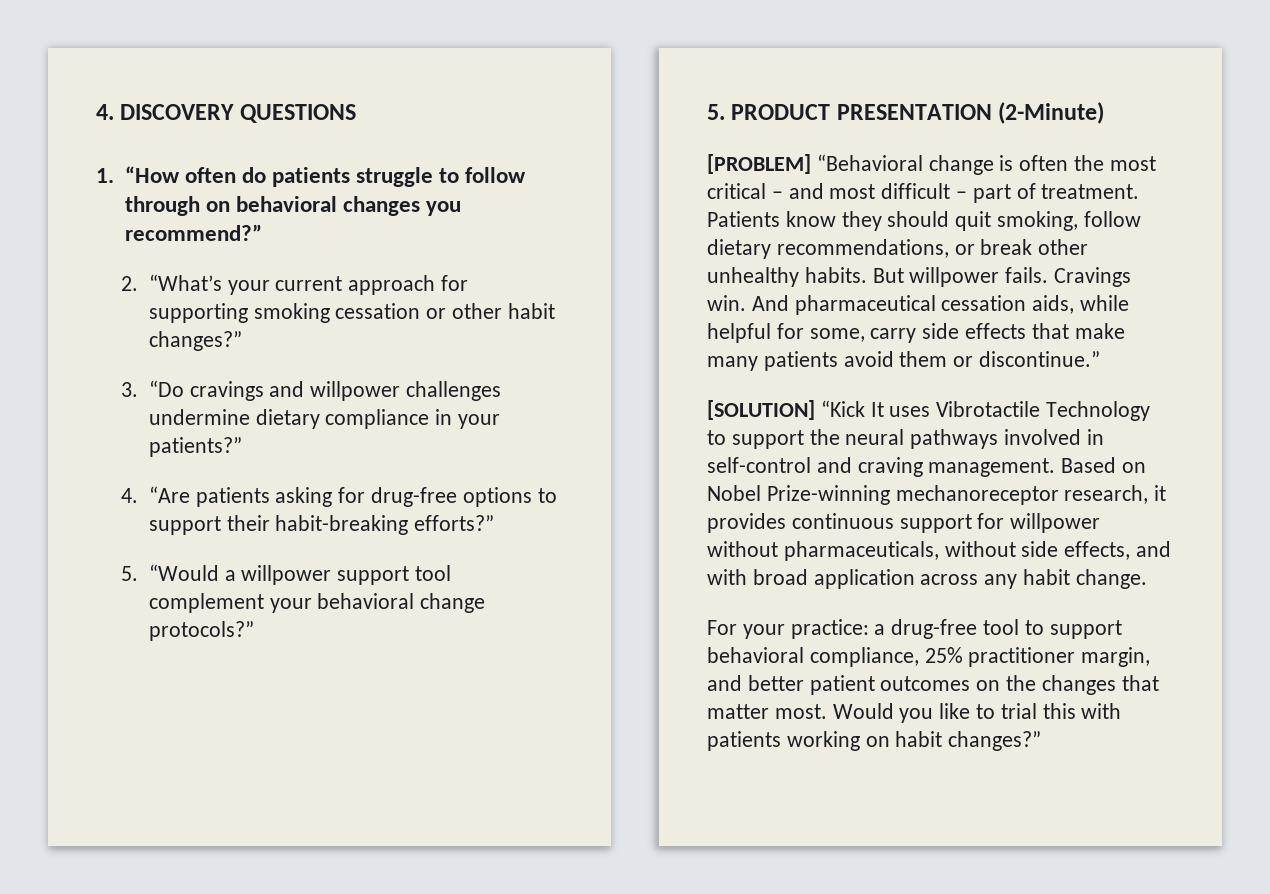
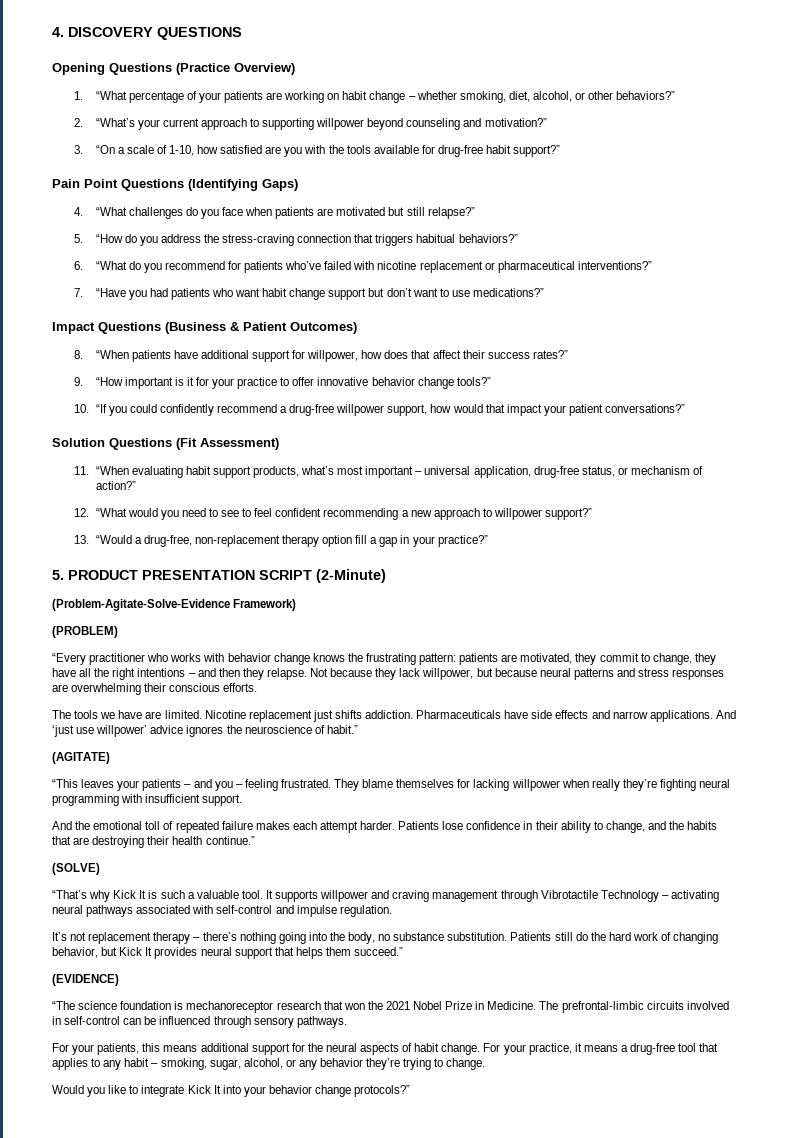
- 1. “How often do patients struggle to follow through on behavioral changes you recommend?”
+ Opening Questions (Practice Overview)
+ 1. “What percentage of your patients are working on habit change – whether smoking, diet, alcohol, or other behaviors?”
- 2. “What’s your current approach for supporting smoking cessation or other habit changes?”
- 3. “Do cravings and willpower challenges undermine dietary compliance in your patients?”
- 4. “Are patients asking for drug-free options to support their habit-breaking efforts?”
- 5. “Would a willpower support tool complement your behavioral change protocols?”
+ 2. “What’s your current approach to supporting willpower beyond counseling and motivation?”
+ 3. “On a scale of 1-10, how satisfied are you with the tools available for drug-free habit support?”
+ Pain Point Questions (Identifying Gaps)
+ 4. “What challenges do you face when patients are motivated but still relapse?”
+ 5. “How do you address the stress-craving connection that triggers habitual behaviors?”
+ 6. “What do you recommend for patients who’ve failed with nicotine replacement or pharmaceutical interventions?”
+ 7. “Have you had patients who want habit change support but don’t want to use medications?”
+ Impact Questions (Business & Patient Outcomes)
+ 8. “When patients have additional support for willpower, how does that affect their success rates?”
+ 9. “How important is it for your practice to offer innovative behavior change tools?”
+ 10. “If you could confidently recommend a drug-free willpower support, how would that impact your patient conversations?”
+ Solution Questions (Fit Assessment)
+ 11. “When evaluating habit support products, what’s most important – universal application, drug-free status, or mechanism of action?”
+ 12. “What would you need to see to feel confident recommending a new approach to willpower support?”
+ 13. “Would a drug-free, non-replacement therapy option fill a gap in your practice?”
- 5. PRODUCT PRESENTATION (2-Minute)
+ 5. PRODUCT PRESENTATION SCRIPT (2-Minute)
- [PROBLEM] “Behavioral change is often the most critical – and most difficult – part of treatment. Patients know they should quit smoking, follow dietary recommendations, or break other unhealthy habits. But willpower fails. Cravings win. And pharmaceutical cessation aids, while helpful for some, carry side effects that make many patients avoid them or discontinue.”
- [SOLUTION] “Kick It uses Vibrotactile Technology to support the neural pathways involved in self-control and craving management. Based on Nobel Prize-winning mechanoreceptor research, it provides continuous support for willpower without pharmaceuticals, without side effects, and with broad application across any habit change.
- For your practice: a drug-free tool to support behavioral compliance, 25% practitioner margin, and better patient outcomes on the changes that matter most. Would you like to trial this with patients working on habit changes?”
+ (Problem-Agitate-Solve-Evidence Framework)
+ (PROBLEM)
+ “Every practitioner who works with behavior change knows the frustrating pattern: patients are motivated, they commit to change, they have all the right intentions – and then they relapse. Not because they lack willpower, but because neural patterns and stress responses are overwhelming their conscious efforts.
+ The tools we have are limited. Nicotine replacement just shifts addiction. Pharmaceuticals have side effects and narrow applications. And ‘just use willpower’ advice ignores the neuroscience of habit.”
+ (AGITATE)
+ “This leaves your patients – and you – feeling frustrated. They blame themselves for lacking willpower when really they’re fighting neural programming with insufficient support.
+ And the emotional toll of repeated failure makes each attempt harder. Patients lose confidence in their ability to change, and the habits that are destroying their health continue.”
+ (SOLVE)
+ “That’s why Kick It is such a valuable tool. It supports willpower and craving management through Vibrotactile Technology – activating neural pathways associated with self-control and impulse regulation.
+ It’s not replacement therapy – there’s nothing going into the body, no substance substitution. Patients still do the hard work of changing behavior, but Kick It provides neural support that helps them succeed.”
+ (EVIDENCE)
+ “The science foundation is mechanoreceptor research that won the 2021 Nobel Prize in Medicine. The prefrontal-limbic circuits involved in self-control can be influenced through sensory pathways.
+ For your patients, this means additional support for the neural aspects of habit change. For your practice, it means a drug-free tool that applies to any habit – smoking, sugar, alcohol, or any behavior they’re trying to change.
+ Would you like to integrate Kick It into your behavior change protocols?”

